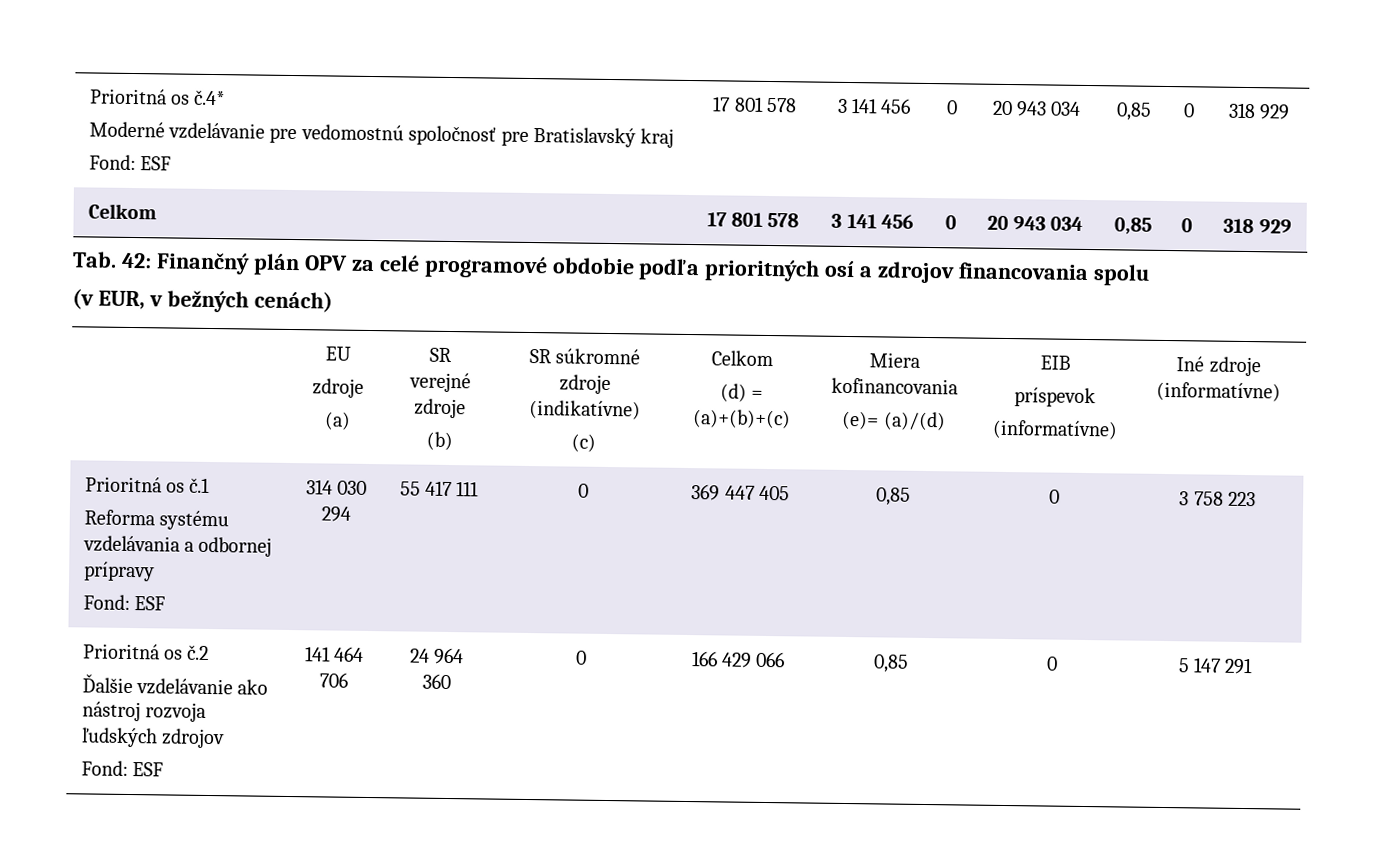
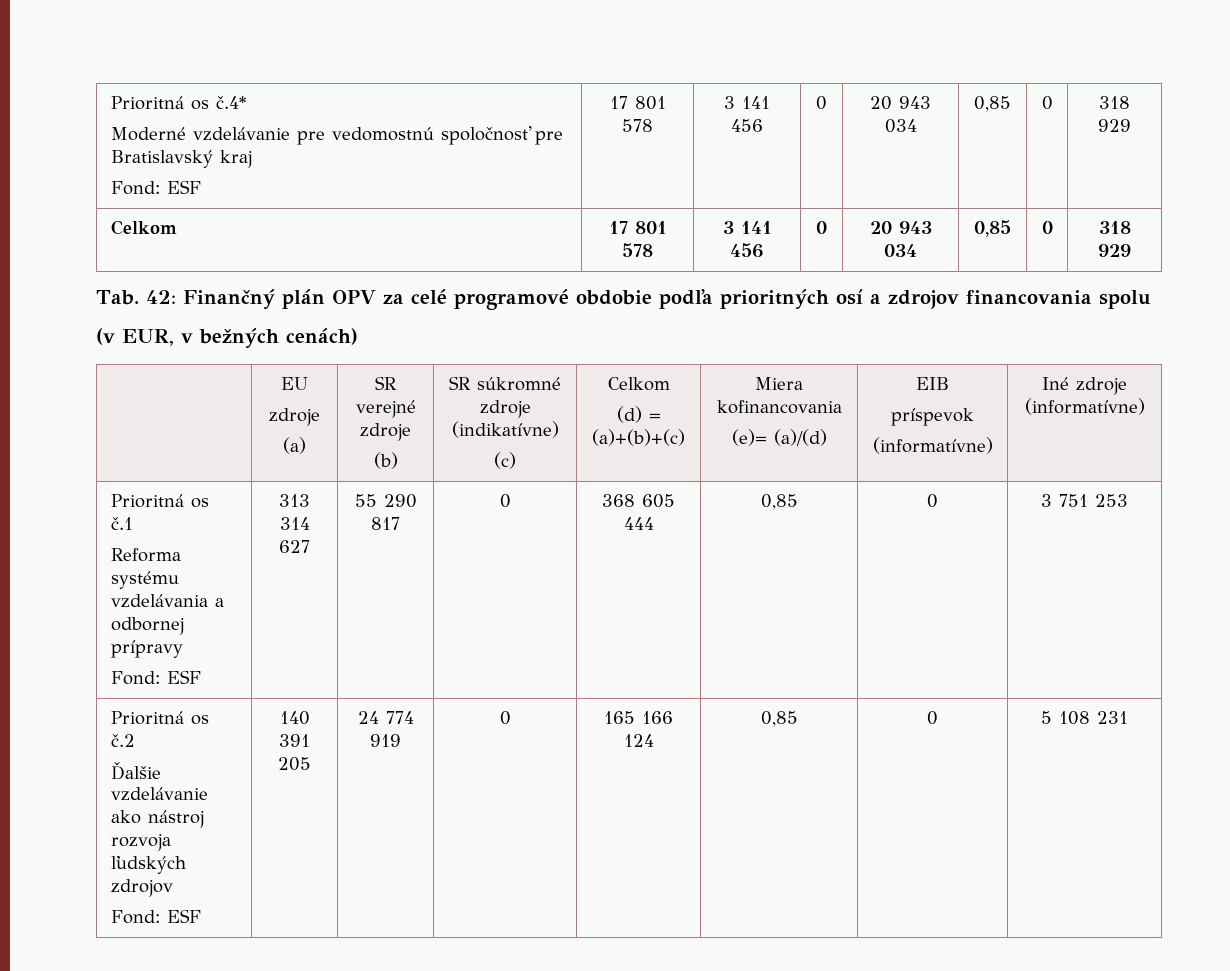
  Prioritná os č.1
  Reforma systému vzdelávania a odbornej prípravy
- Fond: ESF | 314 030 294 | 55 417 111 | 0 | 369 447 405 | 0,85 | 0 | 3 758 223
+ Fond: ESF | 313 314 627 | 55 290 817 | 0 | 368 605 444 | 0,85 | 0 | 3 751 253
  Prioritná os č.2
  Ďalšie vzdelávanie ako nástroj rozvoja ľudských zdrojov
- Fond: ESF | 141 464 706 | 24 964 360 | 0 | 166 429 066 | 0,85 | 0 | 5 147 291
+ Fond: ESF | 140 391 205 | 24 774 919 | 0 | 165 166 124 | 0,85 | 0 | 5 108 231

